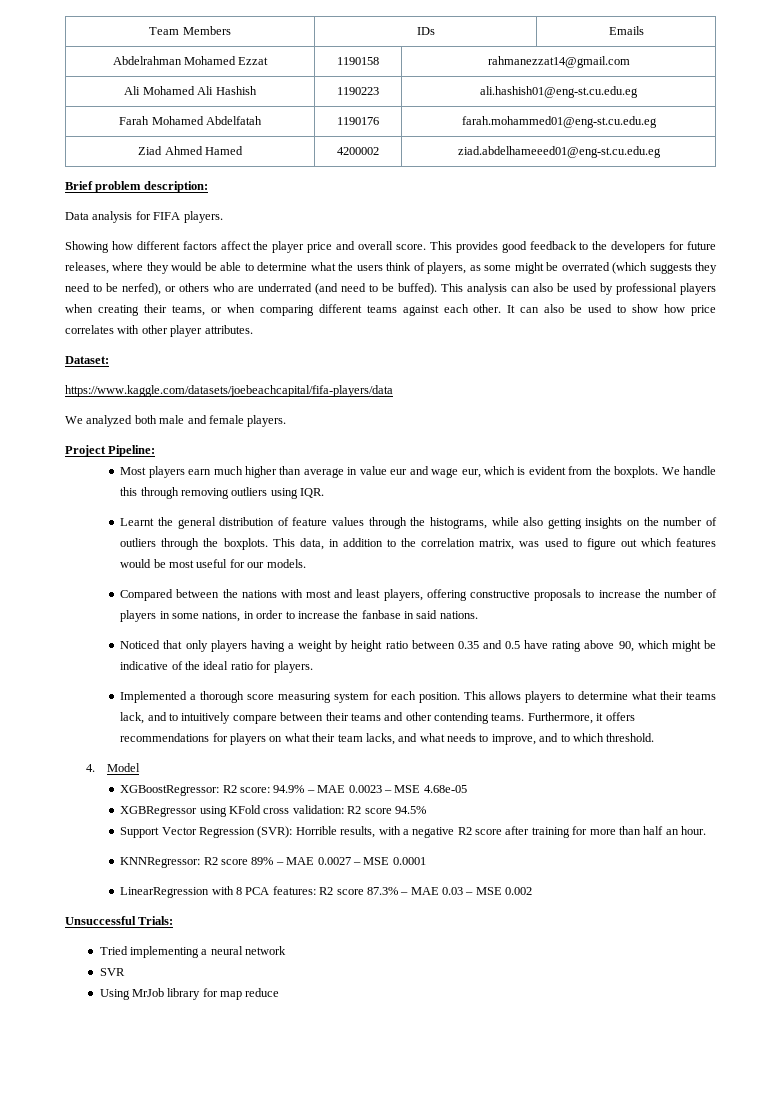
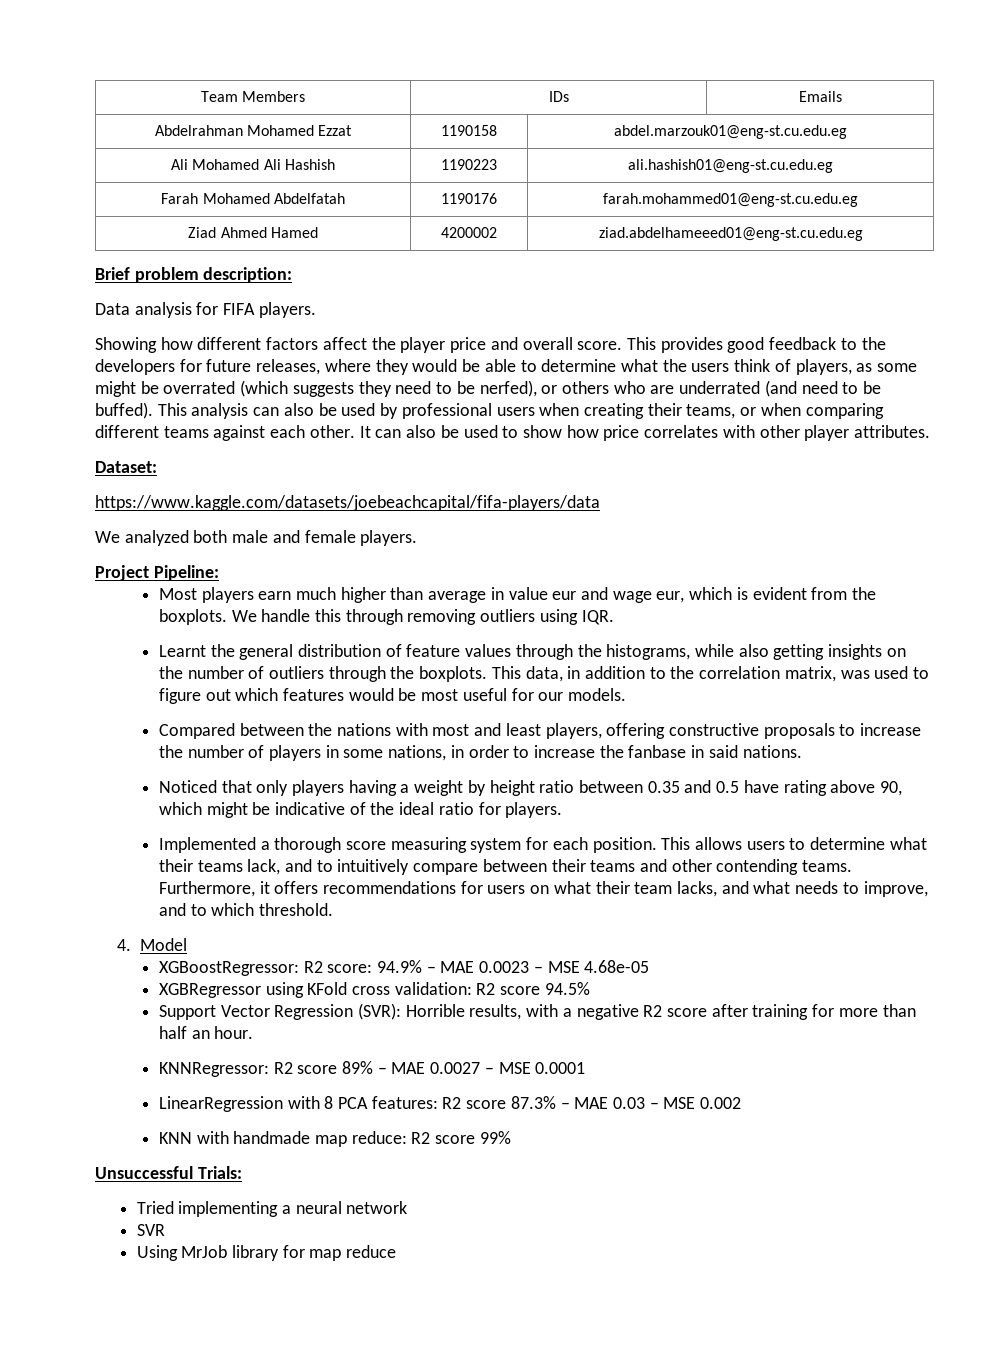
- Abdelrahman Mohamed Ezzat | 1190158 | rahmanezzat14@gmail.com
+ Abdelrahman Mohamed Ezzat | 1190158 | abdel.marzouk01@eng-st.cu.edu.eg
- This analysis can also be used by professional players when creating their teams, or when comparing different teams against each other.
+ This analysis can also be used by professional users when creating their teams, or when comparing different teams against each other.
- This allows players to determine what their teams lack, and to intuitively compare between their teams and other contending teams.
+ This allows users to determine what their teams lack, and to intuitively compare between their teams and other contending teams.
- Furthermore, it offers recommendations for players on what their team lacks, and what needs to improve, and to which threshold.
+ Furthermore, it offers recommendations for users on what their team lacks, and what needs to improve, and to which threshold.
+ KNN with handmade map reduce: R2 score 99%

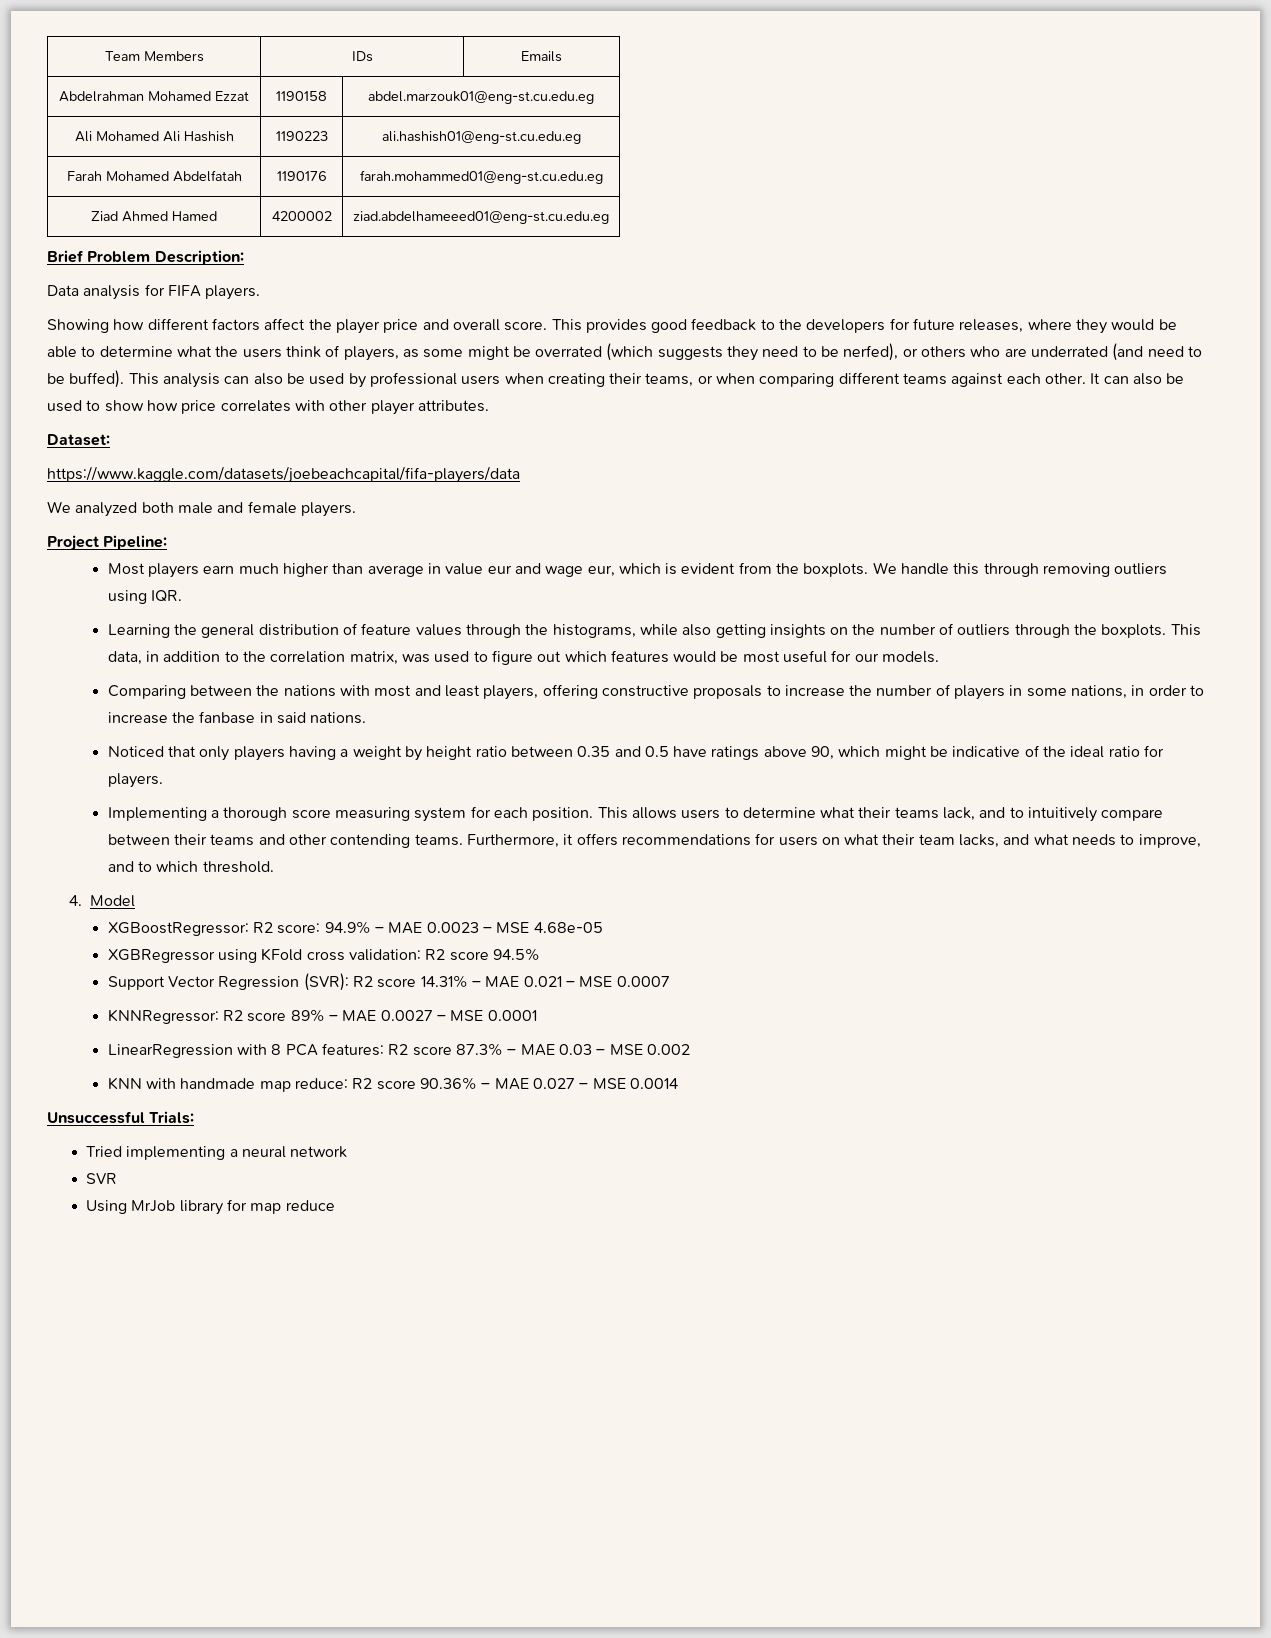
- Brief problem description:
+ Brief Problem Description:
- Learnt the general distribution of feature values through the histograms, while also getting insights on the number of outliers through the boxplots.
+ Learning the general distribution of feature values through the histograms, while also getting insights on the number of outliers through the boxplots.
- Compared between the nations with most and least players, offering constructive proposals to increase the number of players in some nations, in order to increase the fanbase in said nations.
+ Comparing between the nations with most and least players, offering constructive proposals to increase the number of players in some nations, in order to increase the fanbase in said nations.
- Noticed that only players having a weight by height ratio between 0.35 and 0.5 have rating above 90, which might be indicative of the ideal ratio for players.
+ Noticed that only players having a weight by height ratio between 0.35 and 0.5 have ratings above 90, which might be indicative of the ideal ratio for players.
- Implemented a thorough score measuring system for each position.
+ Implementing a thorough score measuring system for each position.
- Support Vector Regression (SVR): Horrible results, with a negative R2 score after training for more than half an hour.
+ Support Vector Regression (SVR): R2 score 14.31% – MAE 0.021 – MSE 0.0007
- KNN with handmade map reduce: R2 score 99%
+ KNN with handmade map reduce: R2 score 90.36% – MAE 0.027 – MSE 0.0014

